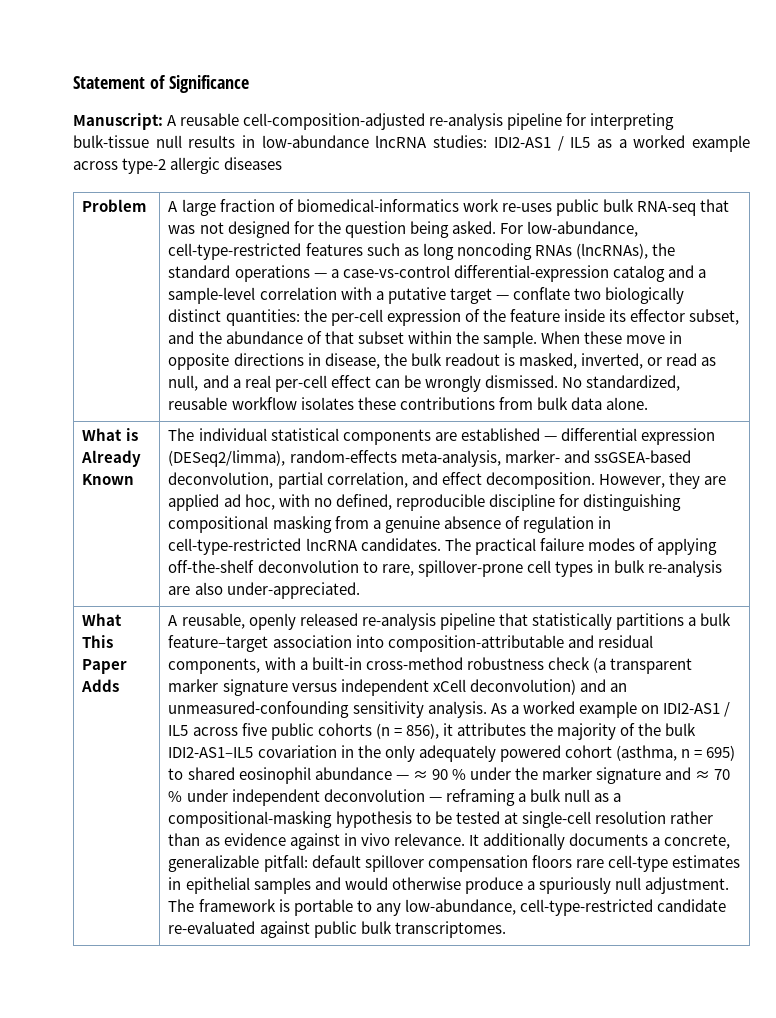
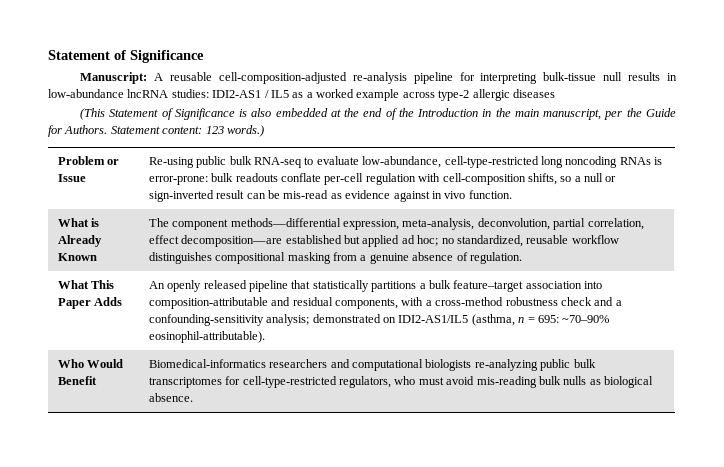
- Problem | A large fraction of biomedical-informatics work re-uses public bulk RNA-seq that was not designed for the question being asked. For low-abundance, cell-type-restricted features such as long noncoding RNAs (lncRNAs), the standard operations — a case-vs-control differential-expression catalog and a sample-level correlation with a putative target — conflate two biologically distinct quantities: the per-cell expression of the feature inside its effector subset, and the abundance of that subset within the sample. When these move in opposite directions in disease, the bulk readout is masked, inverted, or read as null, and a real per-cell effect can be wrongly dismissed. No standardized, reusable workflow isolates these contributions from bulk data alone.
+ (This Statement of Significance is also embedded at the end of the Introduction in the main manuscript, per the Guide for Authors. Statement content: 123 words.)
+ Problem or Issue | Re-using public bulk RNA-seq to evaluate low-abundance, cell-type-restricted long noncoding RNAs is error-prone: bulk readouts conflate per-cell regulation with cell-composition shifts, so a null or sign-inverted result can be mis-read as evidence against in vivo function.
- The individual statistical components are established — differential expression (DESeq2/limma), random-effects meta-analysis, marker- and ssGSEA-based deconvolution, partial correlation, and effect decomposition. However, they are applied ad hoc, with no defined, reproducible discipline for distinguishing compositional masking from a genuine absence of regulation in cell-type-restricted lncRNA candidates. The practical failure modes of applying off-the-shelf deconvolution to rare, spillover-prone cell types in bulk re-analysis are also under-appreciated.
+ The component methods—differential expression, meta-analysis, deconvolution, partial correlation, effect decomposition—are established but applied ad hoc; no standardized, reusable workflow distinguishes compositional masking from a genuine absence of regulation.
- A reusable, openly released re-analysis pipeline that statistically partitions a bulk feature–target association into composition-attributable and residual components, with a built-in cross-method robustness check (a transparent marker signature versus independent xCell deconvolution) and an unmeasured-confounding sensitivity analysis. As a worked example on IDI2-AS1 / IL5 across five public cohorts (n = 856), it attributes the majority of the bulk IDI2-AS1–IL5 covariation in the only adequately powered cohort (asthma, n = 695) to shared eosinophil abundance — ≈ 90 % under the marker signature and ≈ 70 % under independent deconvolution — reframing a bulk null as a compositional-masking hypothesis to be tested at single-cell resolution rather than as evidence against in vivo relevance. It additionally documents a concrete, generalizable pitfall: default spillover compensation floors rare cell-type estimates in epithelial samples and would otherwise produce a spuriously null adjustment. The framework is portable to any low-abundance, cell-type-restricted candidate re-evaluated against public bulk transcriptomes.
+ An openly released pipeline that statistically partitions a bulk feature–target association into composition-attributable and residual components, with a cross-method robustness check and a confounding-sensitivity analysis; demonstrated on IDI2-AS1/IL5 (asthma, n = 695: ~70–90% eosinophil-attributable).
+ Who Would Benefit | Biomedical-informatics researchers and computational biologists re-analyzing public bulk transcriptomes for cell-type-restricted regulators, who must avoid mis-reading bulk nulls as biological absence.

